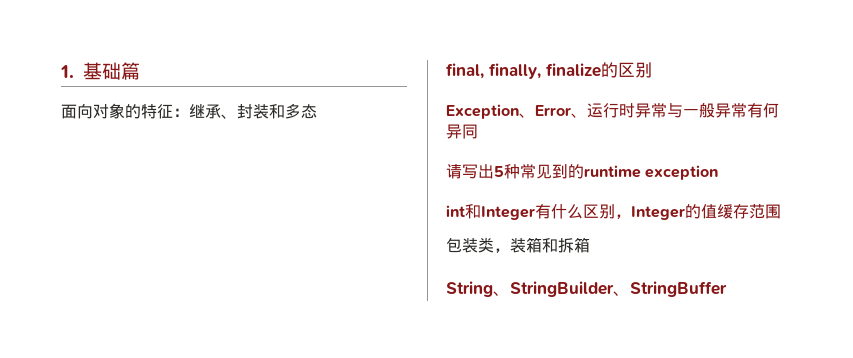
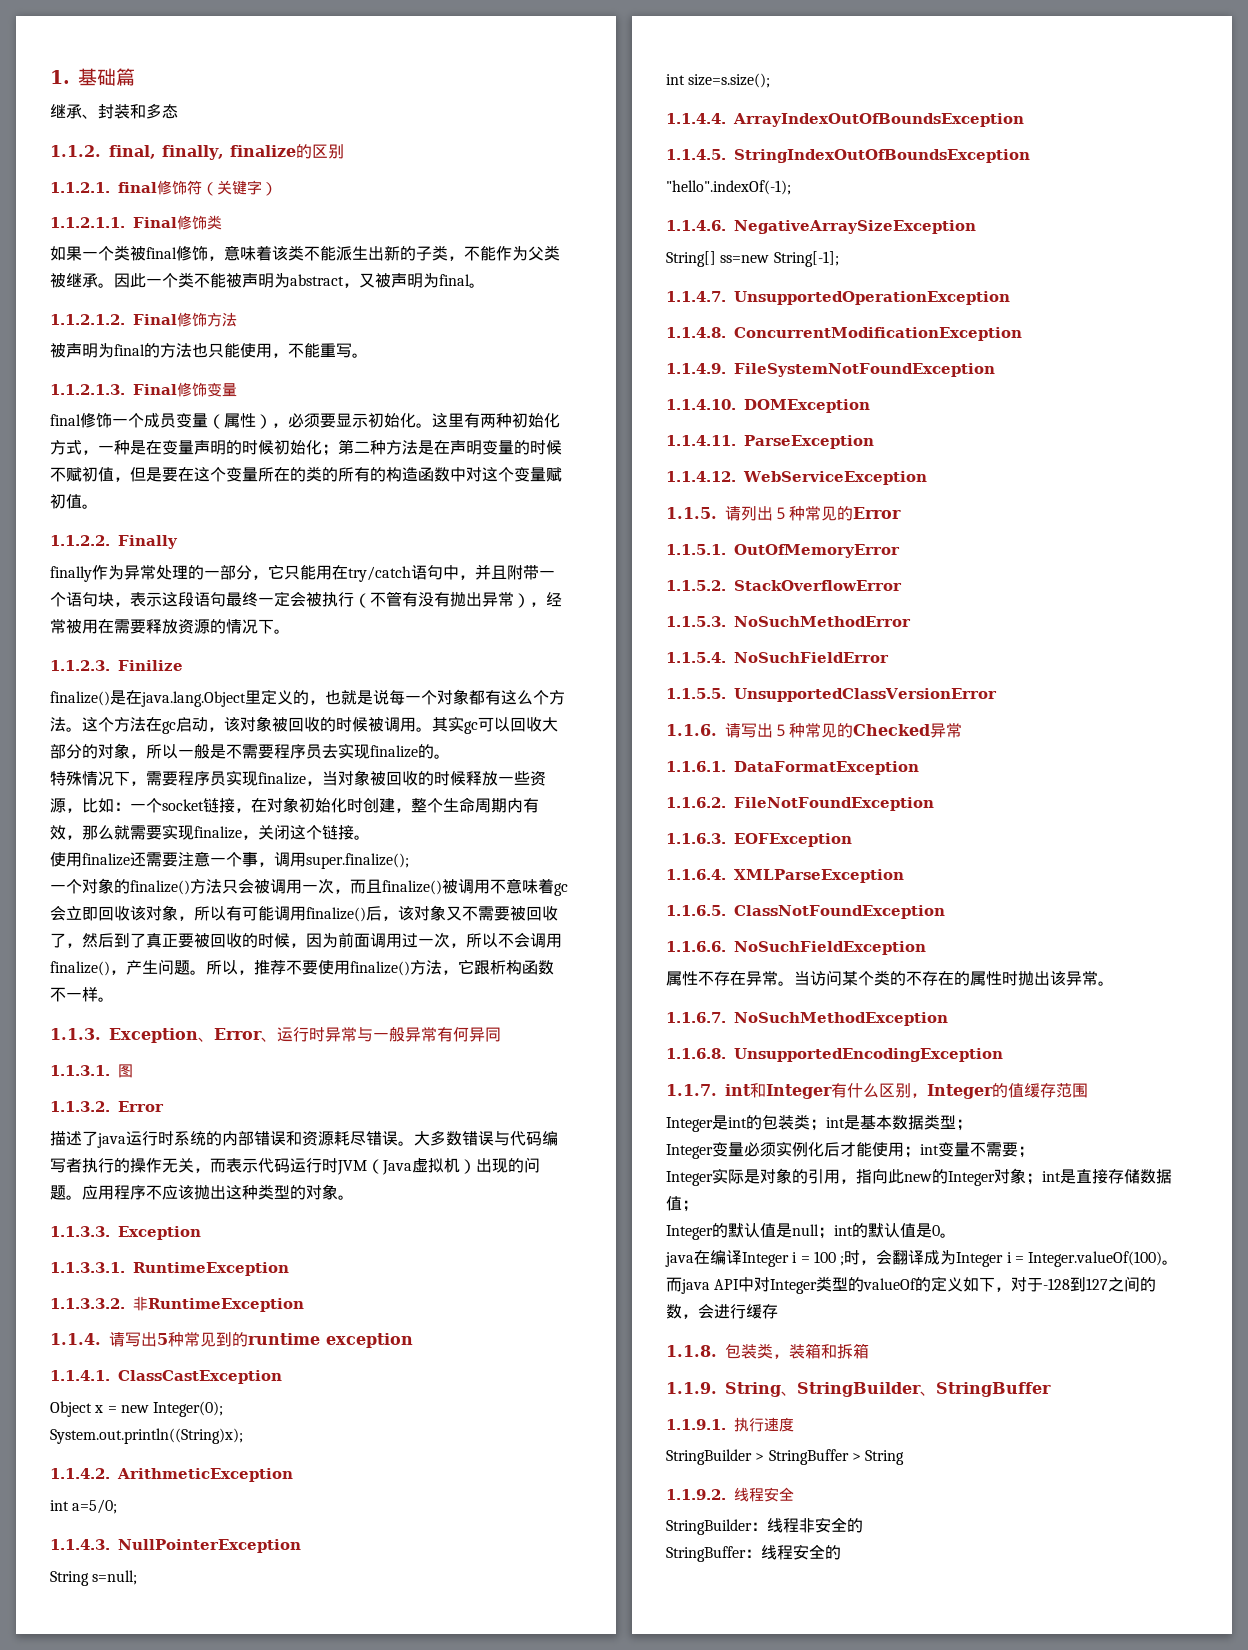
- 面向对象的特征：继承、封装和多态
+ 继承、封装和多态
- final, finally, finalize的区别
+ 1.1.2. final, finally, finalize的区别
- Exception、Error、运行时异常与一般异常有何异同
+ 1.1.2.1. final修饰符（关键字）
+ 1.1.2.1.1. Final修饰类
+ 如果一个类被final修饰，意味着该类不能派生出新的子类，不能作为父类被继承。因此一个类不能被声明为abstract，又被声明为final。
+ 1.1.2.1.2. Final修饰方法
+ 被声明为final的方法也只能使用，不能重写。
+ 1.1.2.1.3. Final修饰变量
+ final修饰一个成员变量（属性），必须要显示初始化。这里有两种初始化方式，一种是在变量声明的时候初始化；第二种方法是在声明变量的时候不赋初值，但是要在这个变量所在的类的所有的构造函数中对这个变量赋初值。
+ 1.1.2.2. Finally
+ finally作为异常处理的一部分，它只能用在try/catch语句中，并且附带一个语句块，表示这段语句最终一定会被执行（不管有没有抛出异常），经常被用在需要释放资源的情况下。
+ 1.1.2.3. Finilize
+ finalize()是在java.lang.Object里定义的，也就是说每一个对象都有这么个方法。这个方法在gc启动，该对象被回收的时候被调用。其实gc可以回收大部分的对象，所以一般是不需要程序员去实现finalize的。
+ 特殊情况下，需要程序员实现finalize，当对象被回收的时候释放一些资源，比如：一个socket链接，在对象初始化时创建，整个生命周期内有效，那么就需要实现finalize，关闭这个链接。
+ 使用finalize还需要注意一个事，调用super.finalize();
+ 一个对象的finalize()方法只会被调用一次，而且finalize()被调用不意味着gc会立即回收该对象，所以有可能调用finalize()后，该对象又不需要被回收了，然后到了真正要被回收的时候，因为前面调用过一次，所以不会调用finalize()，产生问题。所以，推荐不要使用finalize()方法，它跟析构函数不一样。
+ 1.1.3. Exception、Error、运行时异常与一般异常有何异同
- 请写出5种常见到的runtime exception
+ 1.1.3.1.图
+ 1.1.3.2. Error
+ 描述了java运行时系统的内部错误和资源耗尽错误。大多数错误与代码编写者执行的操作无关，而表示代码运行时JVM（Java虚拟机）出现的问题。应用程序不应该抛出这种类型的对象。
+ 1.1.3.3. Exception
+ 1.1.3.3.1. RuntimeException
+ 1.1.3.3.2.非RuntimeException
+ 1.1.4.请写出5种常见到的runtime exception
- int和Integer有什么区别，Integer的值缓存范围
+ 1.1.4.1. ClassCastException
+ Object x = new Integer(0);
+ System.out.println((String)x);
+ 1.1.4.2. ArithmeticException
+ int a=5/0;
+ 1.1.4.3. NullPointerException
+ String s=null;
+ int size=s.size();
+ 1.1.4.4. ArrayIndexOutOfBoundsException
+ 1.1.4.5. StringIndexOutOfBoundsException
+ "hello".indexOf(-1);
+ 1.1.4.6. NegativeArraySizeException
+ String[] ss=new String[-1];
+ 1.1.4.7. UnsupportedOperationException
+ 1.1.4.8. ConcurrentModificationException
+ 1.1.4.9. FileSystemNotFoundException
+ 1.1.4.10. DOMException
+ 1.1.4.11. ParseException
+ 1.1.4.12. WebServiceException
+ 1.1.5.请列出５种常见的Error
+ 1.1.5.1. OutOfMemoryError
+ 1.1.5.2. StackOverflowError
+ 1.1.5.3. NoSuchMethodError
+ 1.1.5.4. NoSuchFieldError
+ 1.1.5.5. UnsupportedClassVersionError
+ 1.1.6.请写出５种常见的Checked异常
+ 1.1.6.1. DataFormatException
+ 1.1.6.2. FileNotFoundException
+ 1.1.6.3. EOFException
+ 1.1.6.4. XMLParseException
+ 1.1.6.5. ClassNotFoundException
+ 1.1.6.6. NoSuchFieldException
+ 属性不存在异常。当访问某个类的不存在的属性时抛出该异常。
+ 1.1.6.7. NoSuchMethodException
+ 1.1.6.8. UnsupportedEncodingException
+ 1.1.7. int和Integer有什么区别，Integer的值缓存范围
- 包装类，装箱和拆箱
+ Integer是int的包装类；int是基本数据类型；
+ Integer变量必须实例化后才能使用；int变量不需要；
+ Integer实际是对象的引用，指向此new的Integer对象；int是直接存储数据值；
+ Integer的默认值是null；int的默认值是0。
+ java在编译Integer i = 100 ;时，会翻译成为Integer i = Integer.valueOf(100)。而java API中对Integer类型的valueOf的定义如下，对于-128到127之间的数，会进行缓存
+ 1.1.8.包装类，装箱和拆箱
- String、StringBuilder、StringBuffer
+ 1.1.9. String、StringBuilder、StringBuffer
+ 1.1.9.1.执行速度
+ StringBuilder > StringBuffer > String
+ 1.1.9.2.线程安全
+ StringBuilder：线程非安全的
+ StringBuffer：线程安全的

